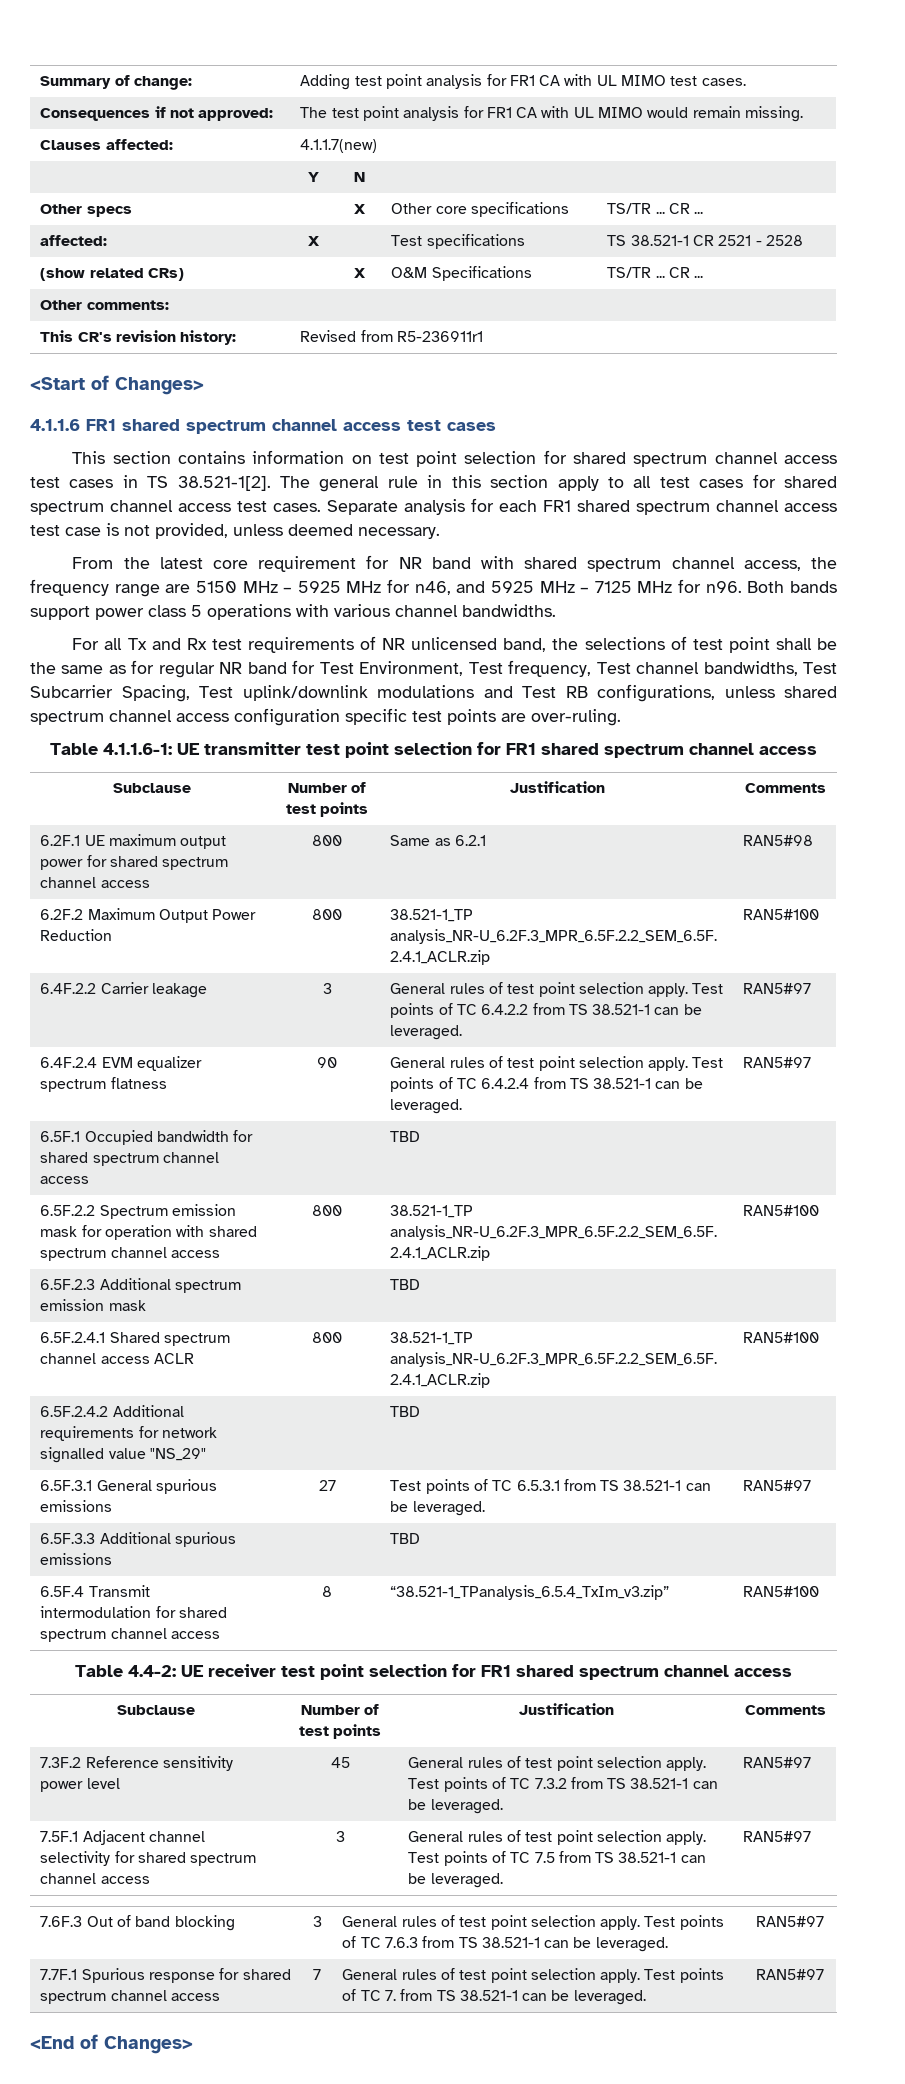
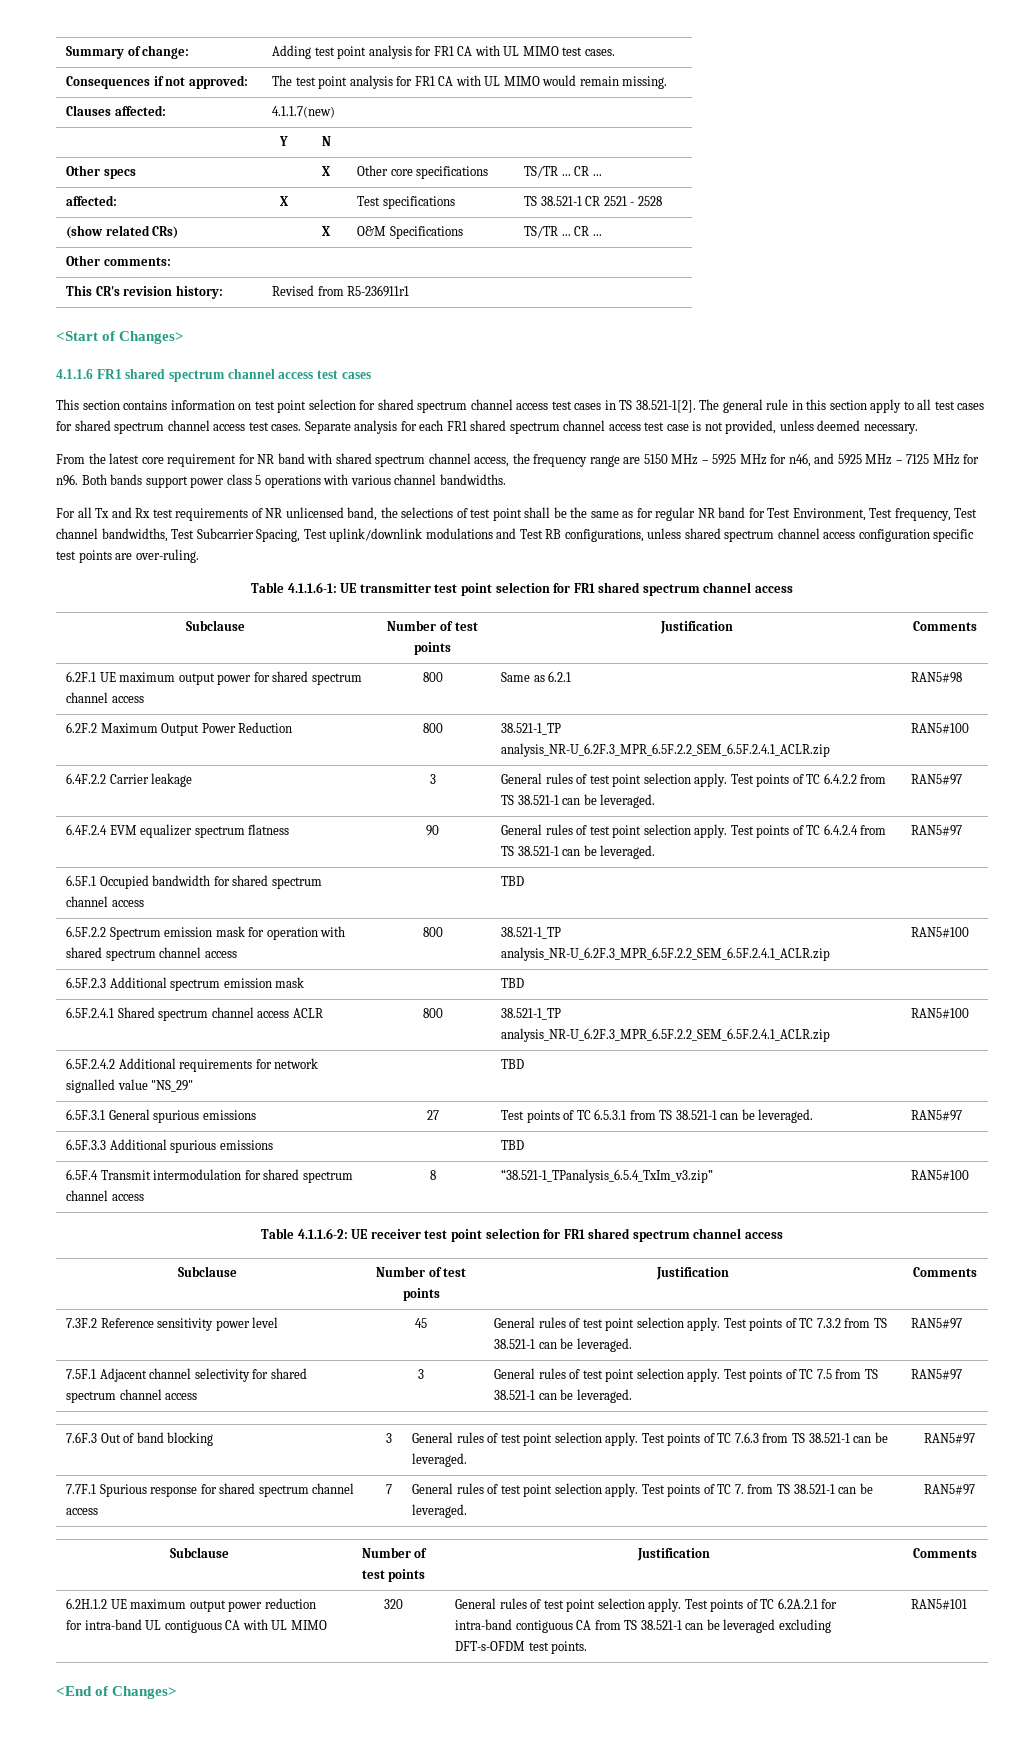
- Table 4.4-2: UE receiver test point selection for FR1 shared spectrum channel access
+ Table 4.1.1.6-2: UE receiver test point selection for FR1 shared spectrum channel access
  7.7F.1 Spurious response for shared spectrum channel access | 7 | General rules of test point selection apply. Test points of TC 7. from TS 38.521-1 can be leveraged. | RAN5#97
+ Subclause | Number of test points | Justification | Comments
+ 6.2H.1.2 UE maximum output power reduction for intra-band UL contiguous CA with UL MIMO | 320 | General rules of test point selection apply. Test points of TC 6.2A.2.1 for intra-band contiguous CA from TS 38.521-1 can be leveraged excluding DFT-s-OFDM test points. | RAN5#101

